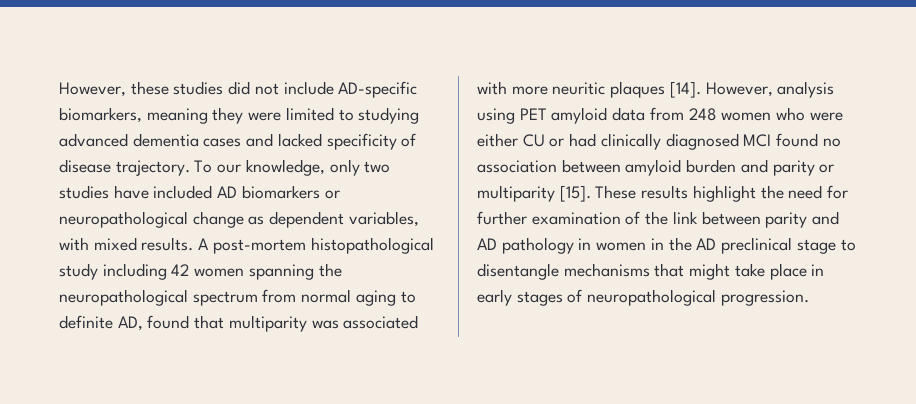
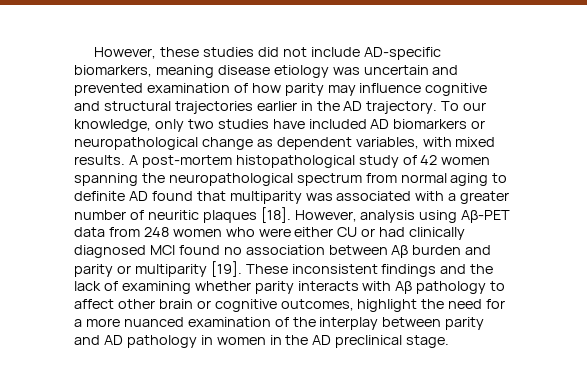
- However, these studies did not include AD-specific biomarkers, meaning they were limited to studying advanced dementia cases and lacked specificity of disease trajectory.
+ However, these studies did not include AD-specific biomarkers, meaning disease etiology was uncertain and prevented examination of how parity may influence cognitive and structural trajectories earlier in the AD trajectory.
- A post-mortem histopathological study including 42 women spanning the neuropathological spectrum from normal aging to definite AD, found that multiparity was associated with more neuritic plaques [14].
+ A post-mortem histopathological study of 42 women spanning the neuropathological spectrum from normal aging to definite AD found that multiparity was associated with a greater number of neuritic plaques [18].
- However, analysis using PET amyloid data from 248 women who were either CU or had clinically diagnosed MCI found no association between amyloid burden and parity or multiparity [15]. These results highlight the need for further examination of the link between parity and AD pathology in women in the AD preclinical stage to disentangle mechanisms that might take place in early stages of neuropathological progression.
+ However, analysis using Aβ-PET data from 248 women who were either CU or had clinically diagnosed MCI found no association between Aβ burden and parity or multiparity [19]. These inconsistent findings and the lack of examining whether parity interacts with Aβ pathology to affect other brain or cognitive outcomes, highlight the need for a more nuanced examination of the interplay between parity and AD pathology in women in the AD preclinical stage.

